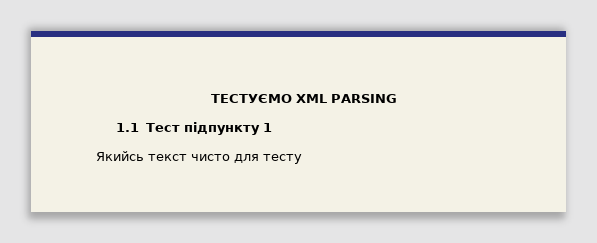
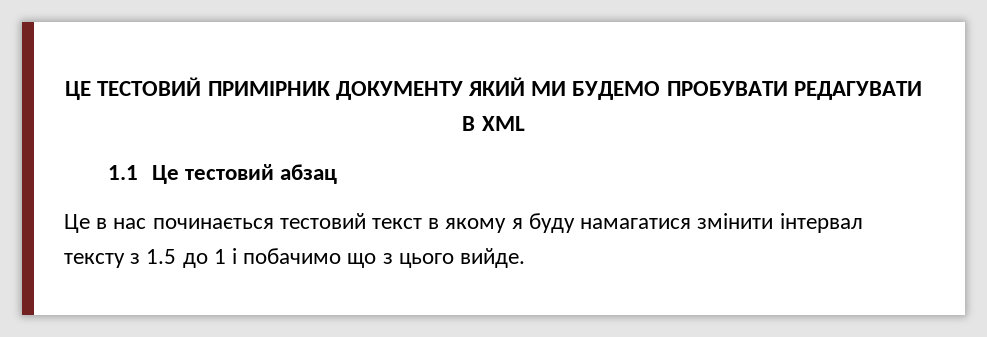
- ТЕСТУЄМО XML PARSING
+ ЦЕ ТЕСТОВИЙ ПРИМІРНИК ДОКУМЕНТУ ЯКИЙ МИ БУДЕМО ПРОБУВАТИ РЕДАГУВАТИ В XML
- 1.1 Тест підпункту 1
- Якийсь текст чисто для тесту
+ 1.1 Це тестовий абзац
+ Це в нас починається тестовий текст в якому я буду намагатися змінити інтервал тексту з 1.5 до 1 і побачимо що з цього вийде.

